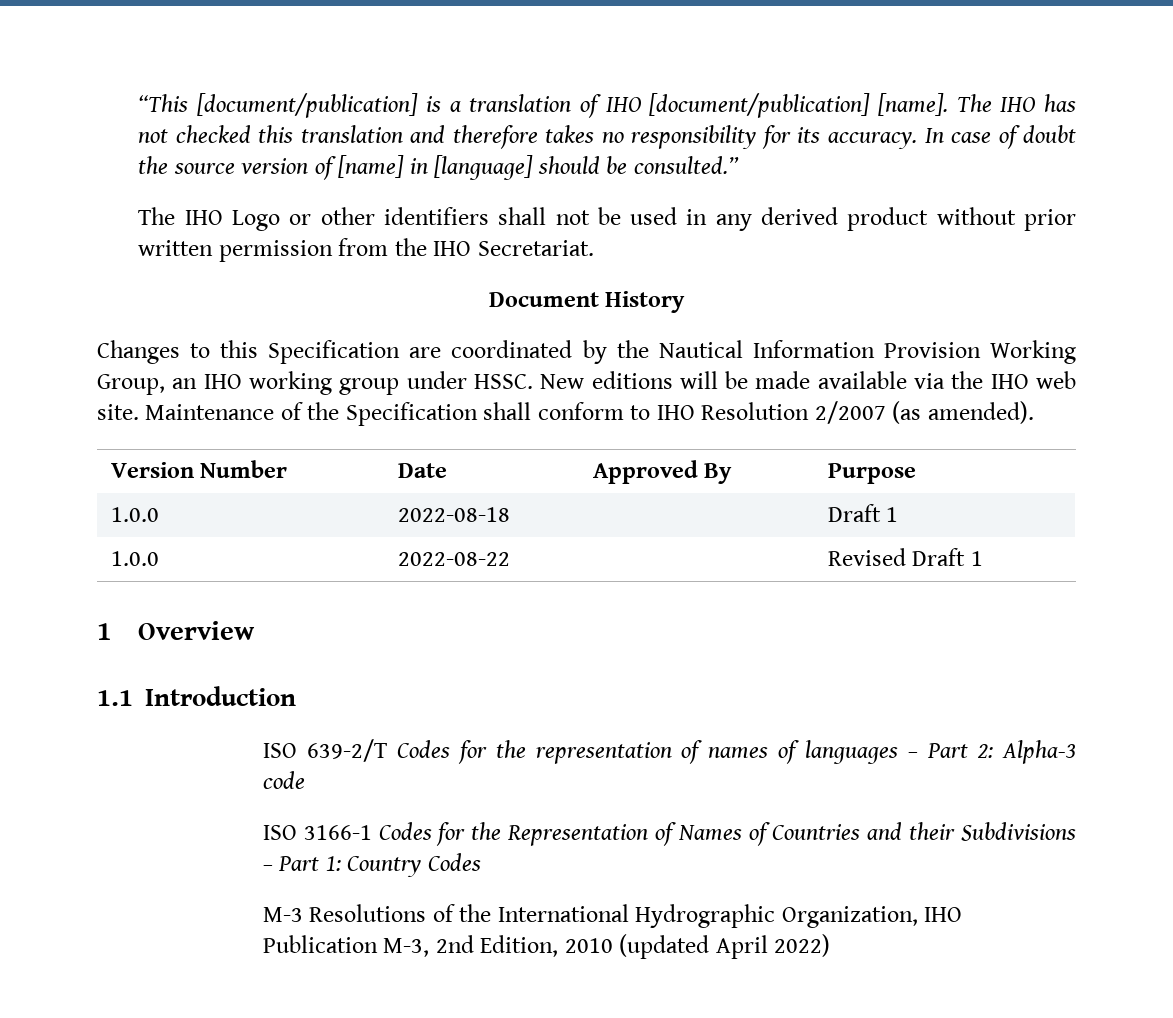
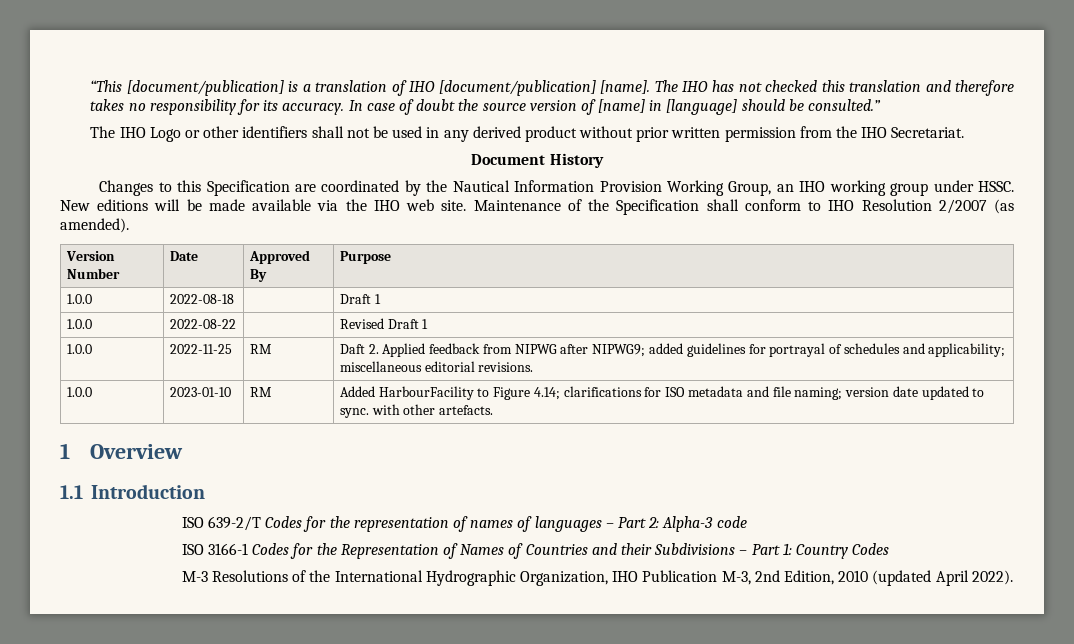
+ 1.0.0 | 2022-11-25 | RM | Daft 2. Applied feedback from NIPWG after NIPWG9; added guidelines for portrayal of schedules and applicability; miscellaneous editorial revisions.
+ 1.0.0 | 2023-01-10 | RM | Added HarbourFacility to Figure 4.14; clarifications for ISO metadata and file naming; version date updated to sync. with other artefacts.
- M-3 Resolutions of the International Hydrographic Organization, IHO Publication M-3, 2nd Edition, 2010 (updated April 2022)
+ M-3 Resolutions of the International Hydrographic Organization, IHO Publication M-3, 2nd Edition, 2010 (updated April 2022).

